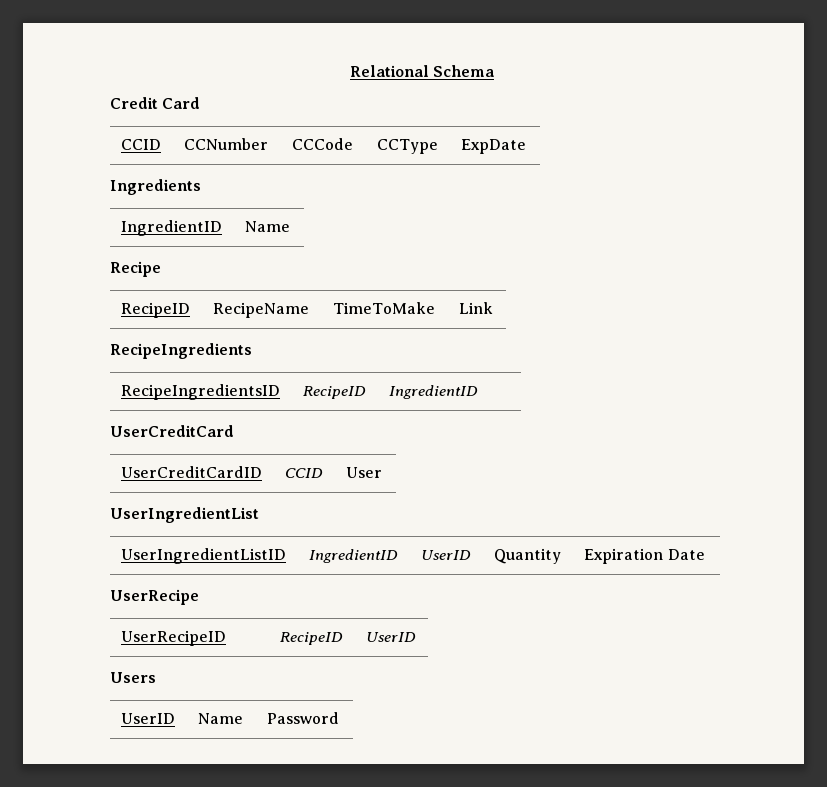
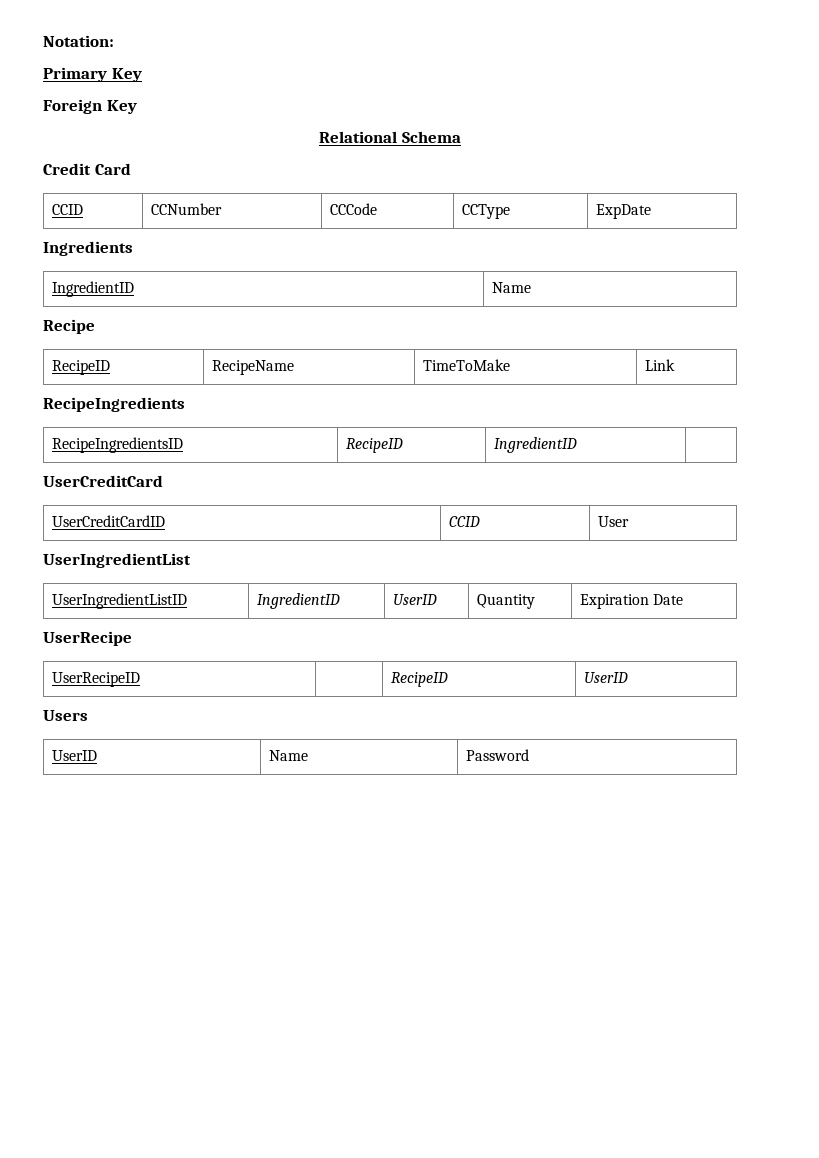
+ Notation:
+ Primary Key
+ Foreign Key

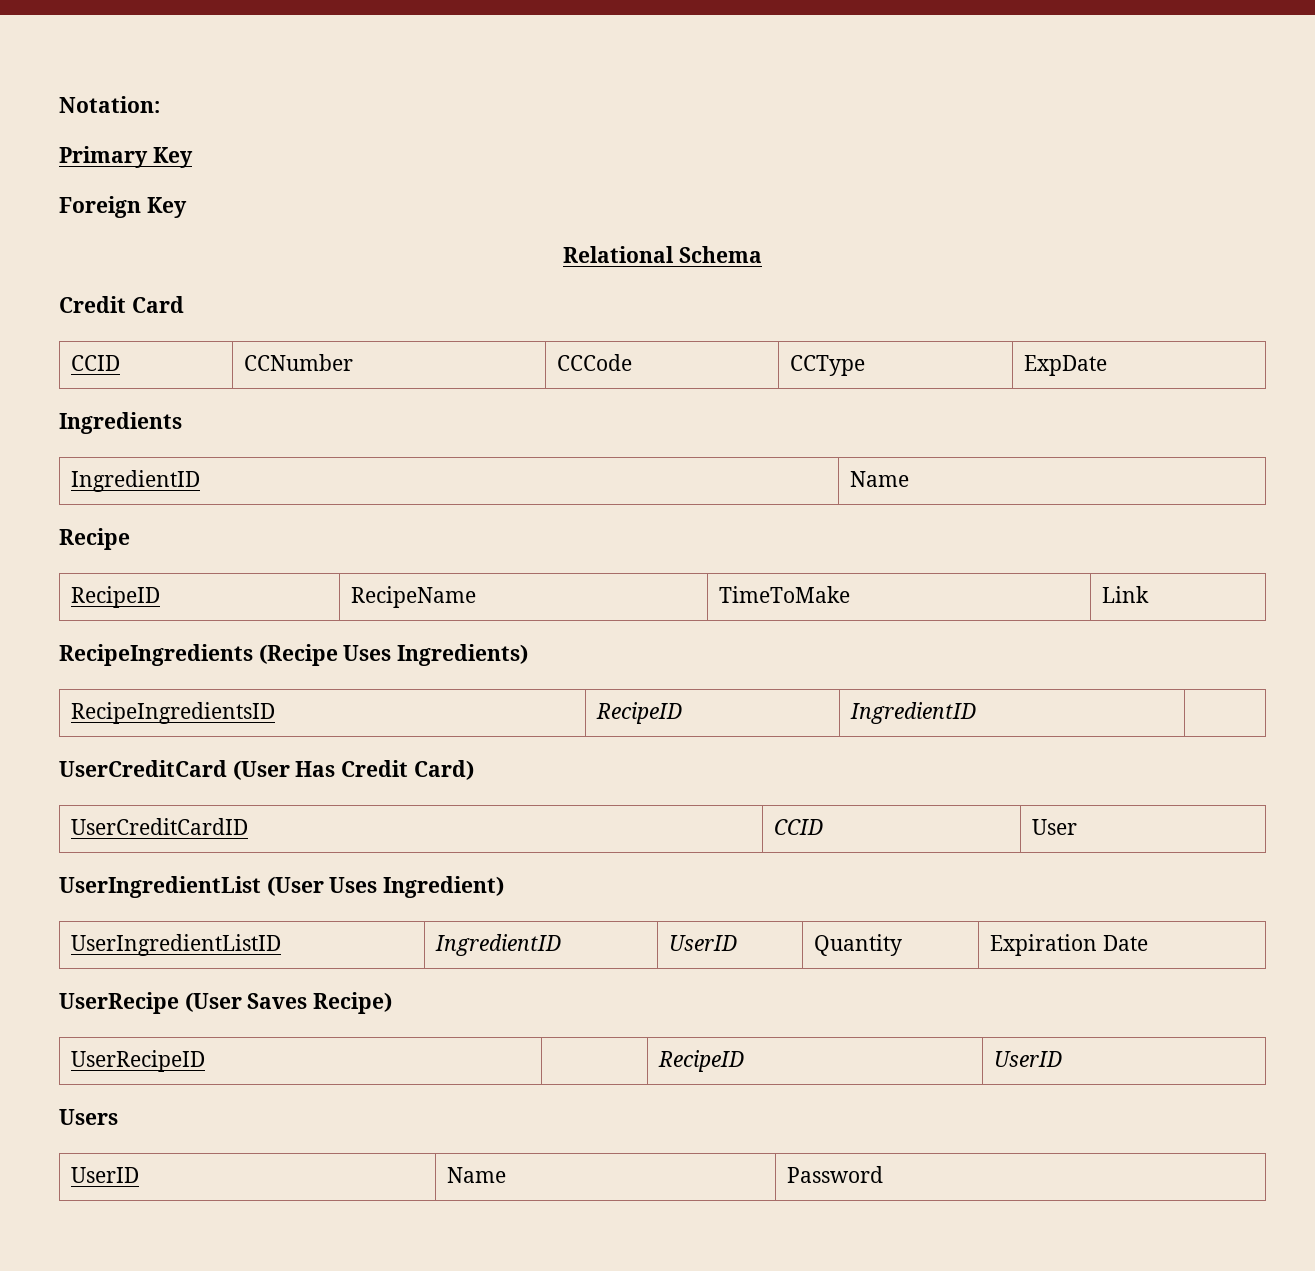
- RecipeIngredients
+ RecipeIngredients (Recipe Uses Ingredients)
- UserCreditCard
+ UserCreditCard (User Has Credit Card)
- UserIngredientList
+ UserIngredientList (User Uses Ingredient)
- UserRecipe
+ UserRecipe (User Saves Recipe)

